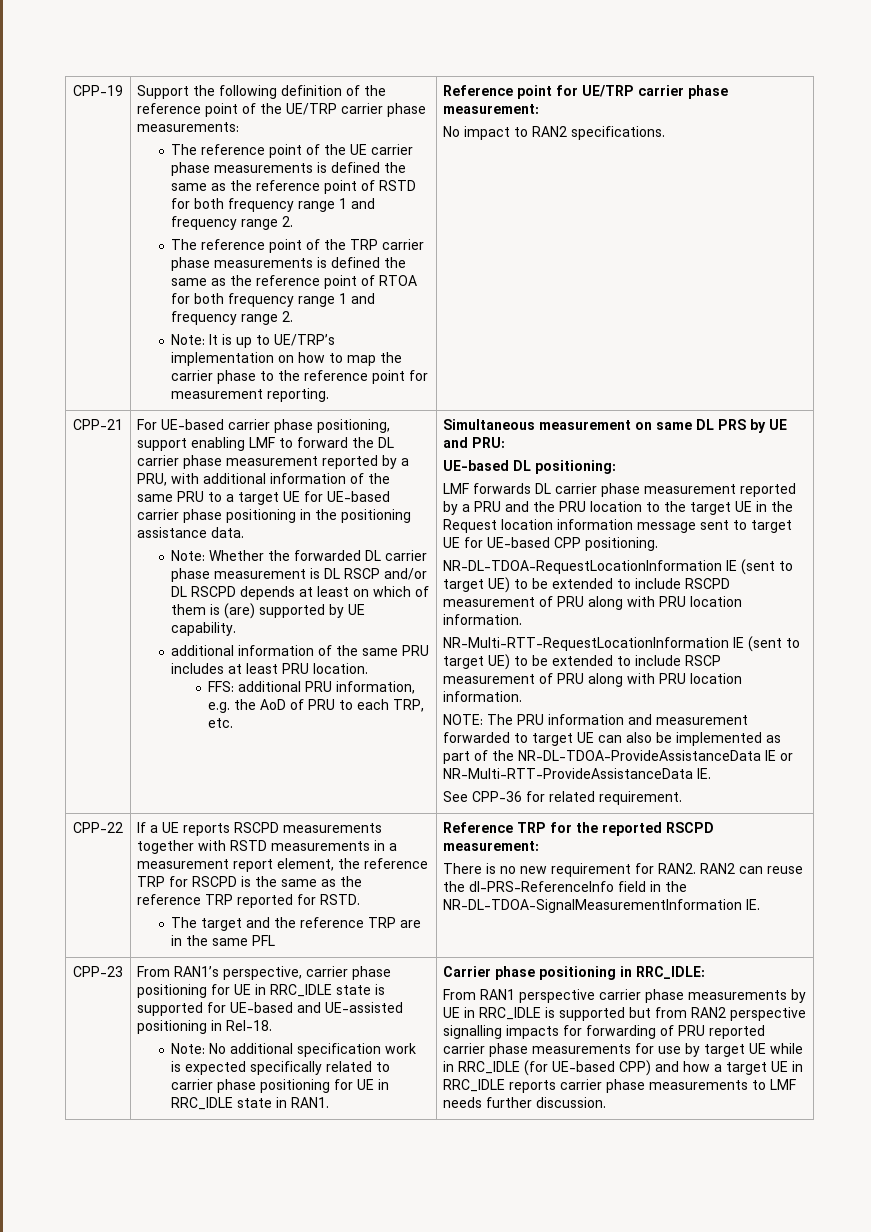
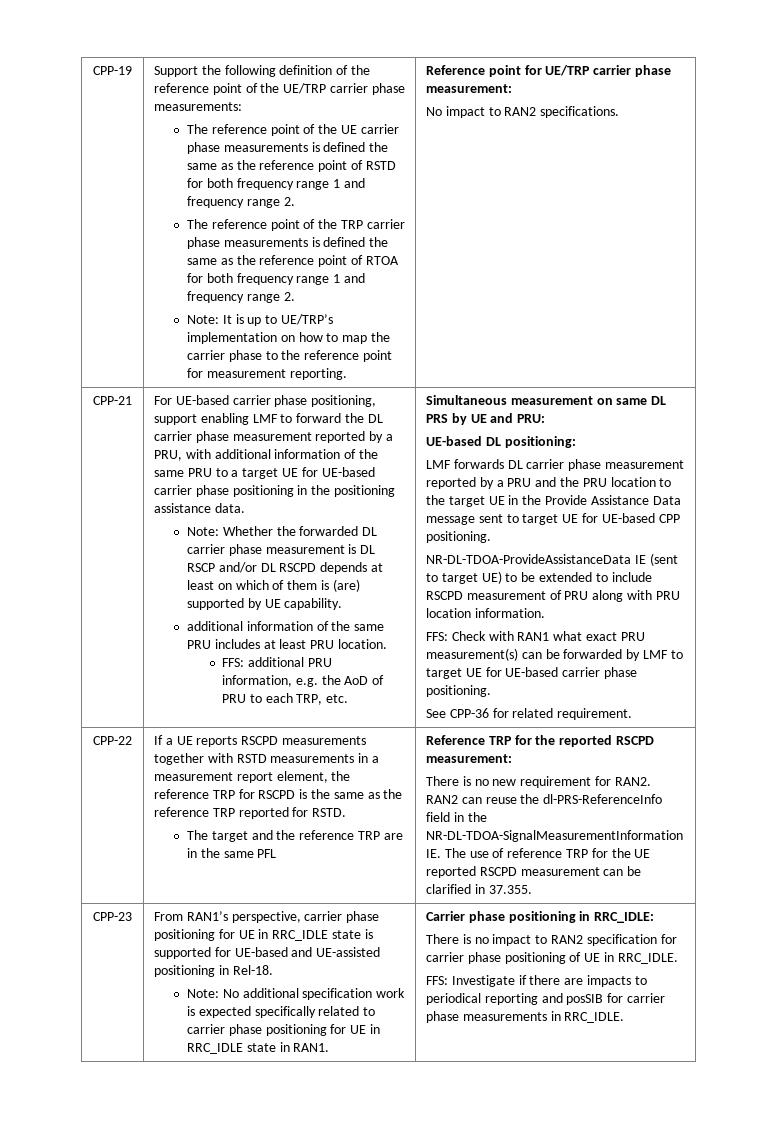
- LMF forwards DL carrier phase measurement reported by a PRU and the PRU location to the target UE in the Request location information message sent to target UE for UE-based CPP positioning.
+ LMF forwards DL carrier phase measurement reported by a PRU and the PRU location to the target UE in the Provide Assistance Data message sent to target UE for UE-based CPP positioning.
- NR-DL-TDOA-RequestLocationInformation IE (sent to target UE) to be extended to include RSCPD measurement of PRU along with PRU location information.
+ NR-DL-TDOA-ProvideAssistanceData IE (sent to target UE) to be extended to include RSCPD measurement of PRU along with PRU location information.
- NR-Multi-RTT-RequestLocationInformation IE (sent to target UE) to be extended to include RSCP measurement of PRU along with PRU location information.
- NOTE: The PRU information and measurement forwarded to target UE can also be implemented as part of the NR-DL-TDOA-ProvideAssistanceData IE or NR-Multi-RTT-ProvideAssistanceData IE.
+ FFS: Check with RAN1 what exact PRU measurement(s) can be forwarded by LMF to target UE for UE-based carrier phase positioning.
- RAN2 can reuse the dl-PRS-ReferenceInfo field in the NR-DL-TDOA-SignalMeasurementInformation IE.
+ RAN2 can reuse the dl-PRS-ReferenceInfo field in the NR-DL-TDOA-SignalMeasurementInformation IE. The use of reference TRP for the UE reported RSCPD measurement can be clarified in 37.355.
- From RAN1 perspective carrier phase measurements by UE in RRC_IDLE is supported but from RAN2 perspective signalling impacts for forwarding of PRU reported carrier phase measurements for use by target UE while in RRC_IDLE (for UE-based CPP) and how a target UE in RRC_IDLE reports carrier phase measurements to LMF needs further discussion.
+ There is no impact to RAN2 specification for carrier phase positioning of UE in RRC_IDLE.
+ FFS: Investigate if there are impacts to periodical reporting and posSIB for carrier phase measurements in RRC_IDLE.

